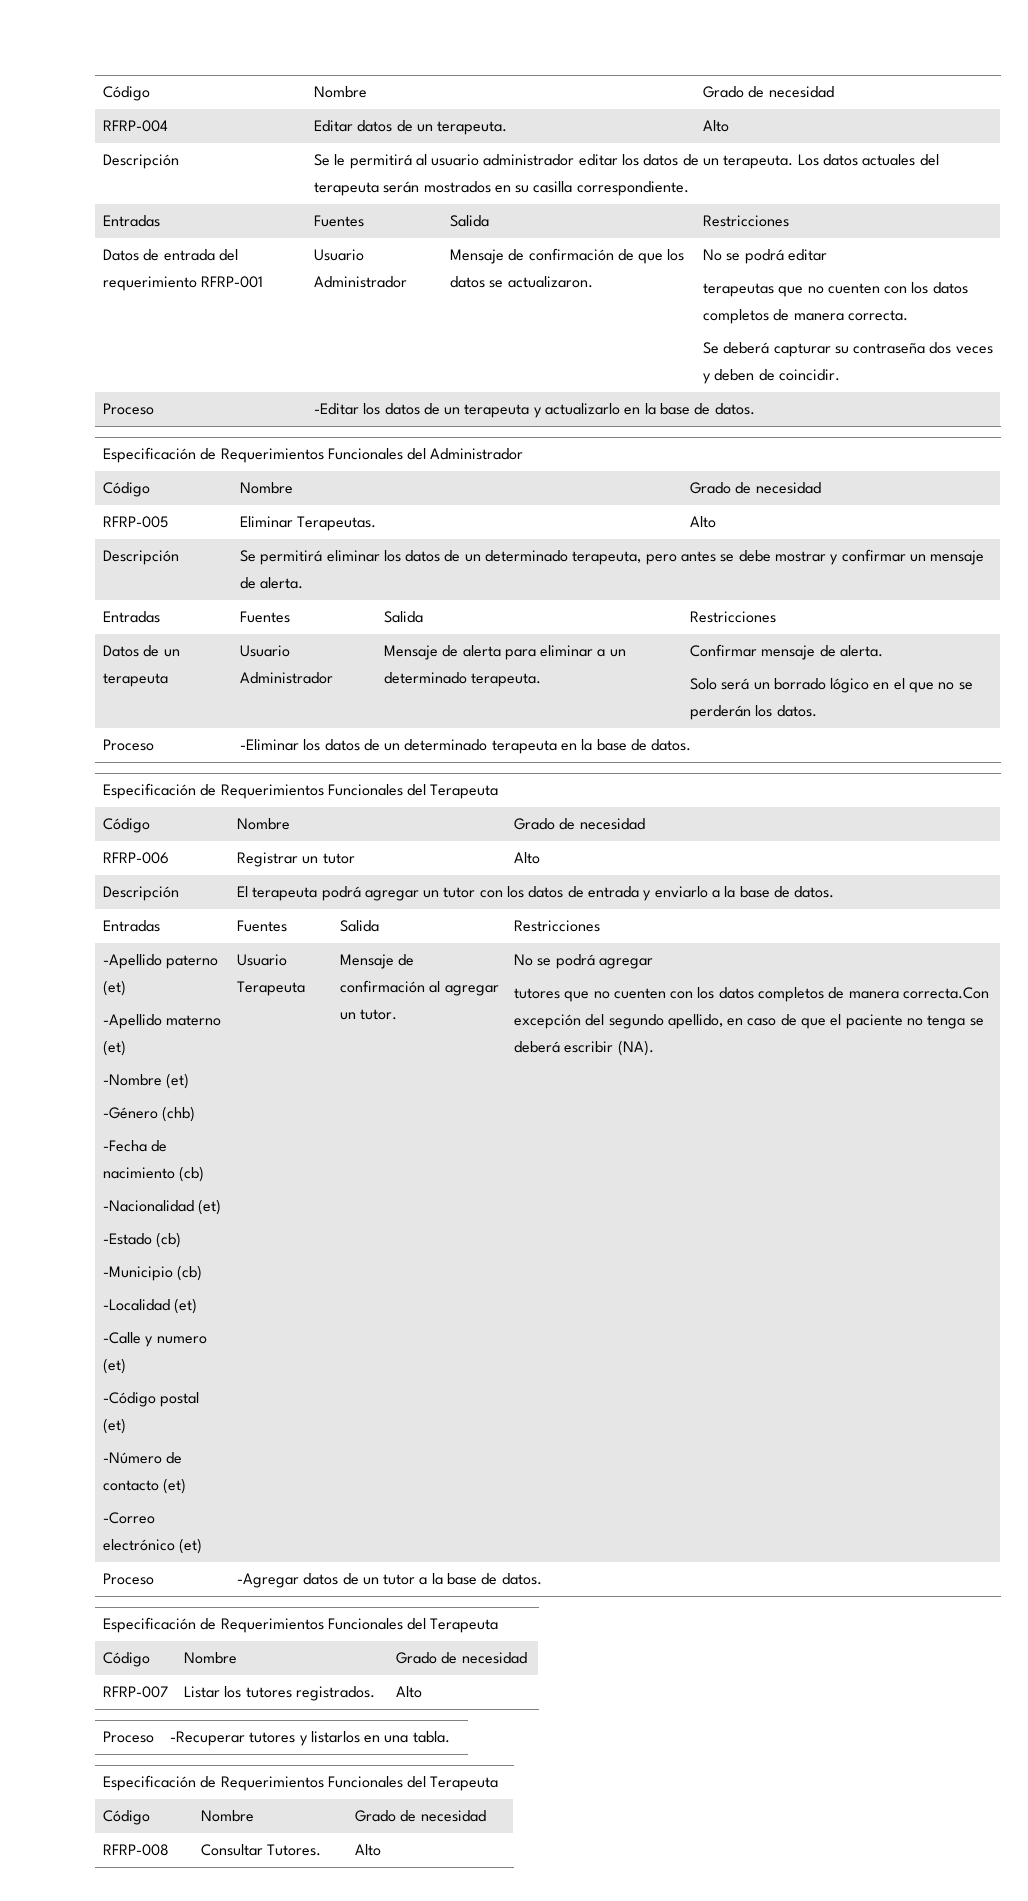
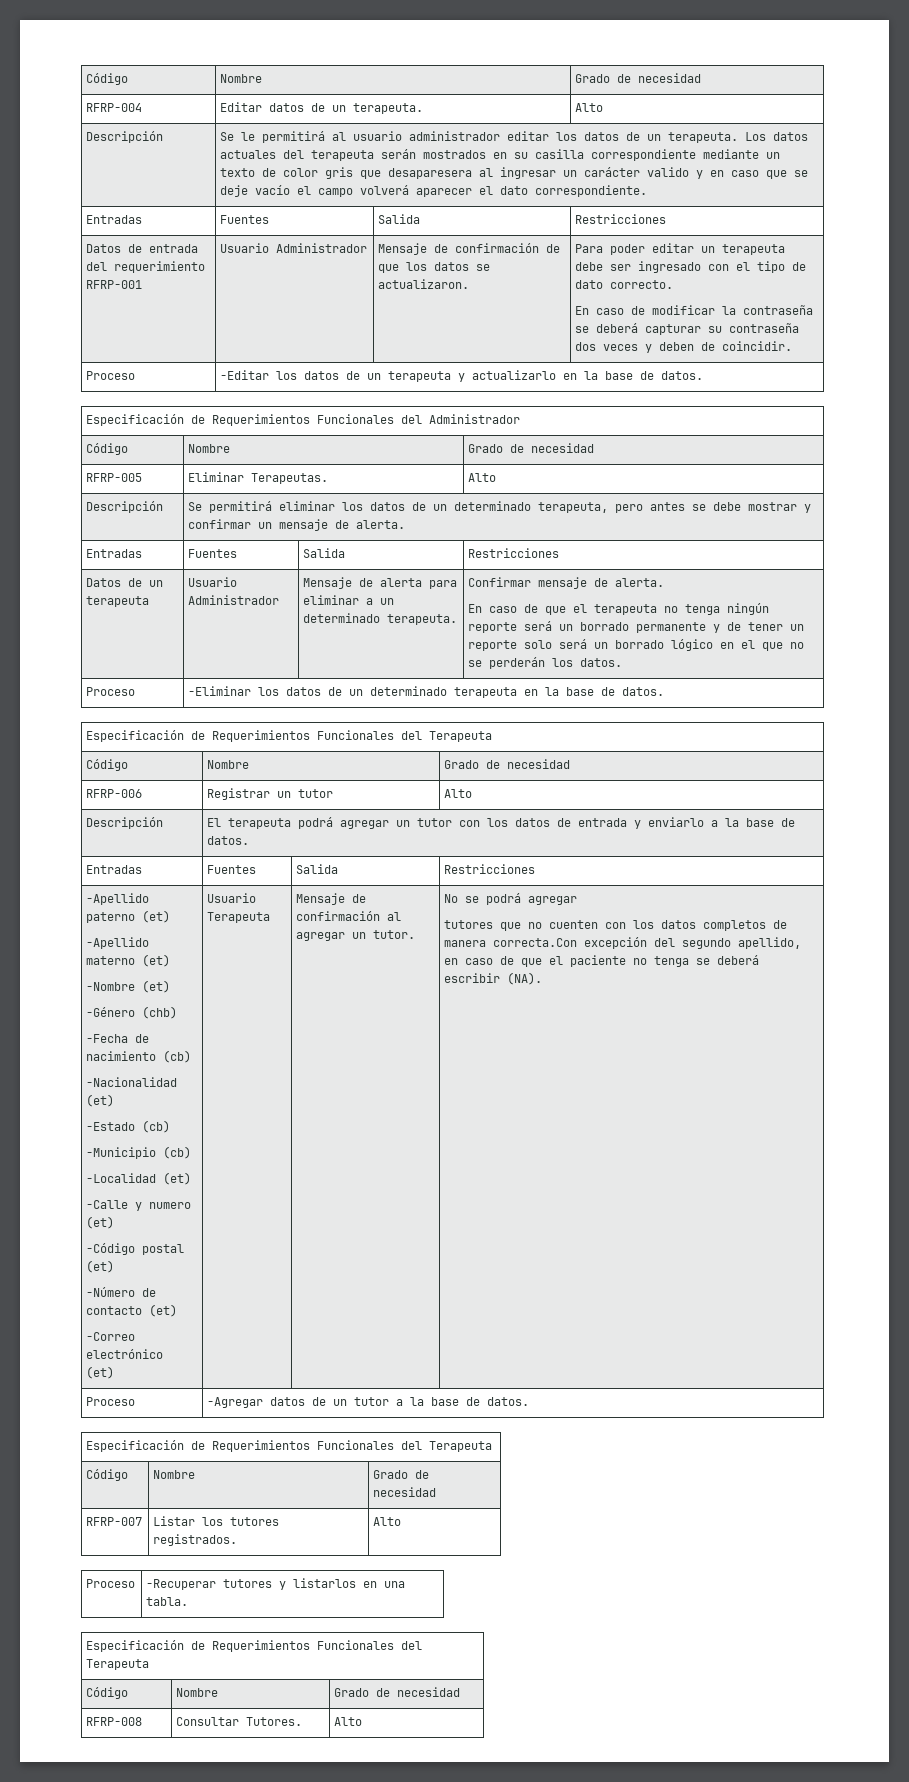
- Los datos actuales del terapeuta serán mostrados en su casilla correspondiente.
+ Los datos actuales del terapeuta serán mostrados en su casilla correspondiente mediante un texto de color gris que desaparesera al ingresar un carácter valido y en caso que se deje vacío el campo volverá aparecer el dato correspondiente.
- No se podrá editar
- terapeutas que no cuenten con los datos completos de manera correcta.
- Se deberá capturar su contraseña dos veces y deben de coincidir.
+ Para poder editar un terapeuta debe ser ingresado con el tipo de dato correcto.
+ En caso de modificar la contraseña se deberá capturar su contraseña dos veces y deben de coincidir.
- Solo será un borrado lógico en el que no se perderán los datos.
+ En caso de que el terapeuta no tenga ningún reporte será un borrado permanente y de tener un reporte solo será un borrado lógico en el que no se perderán los datos.

